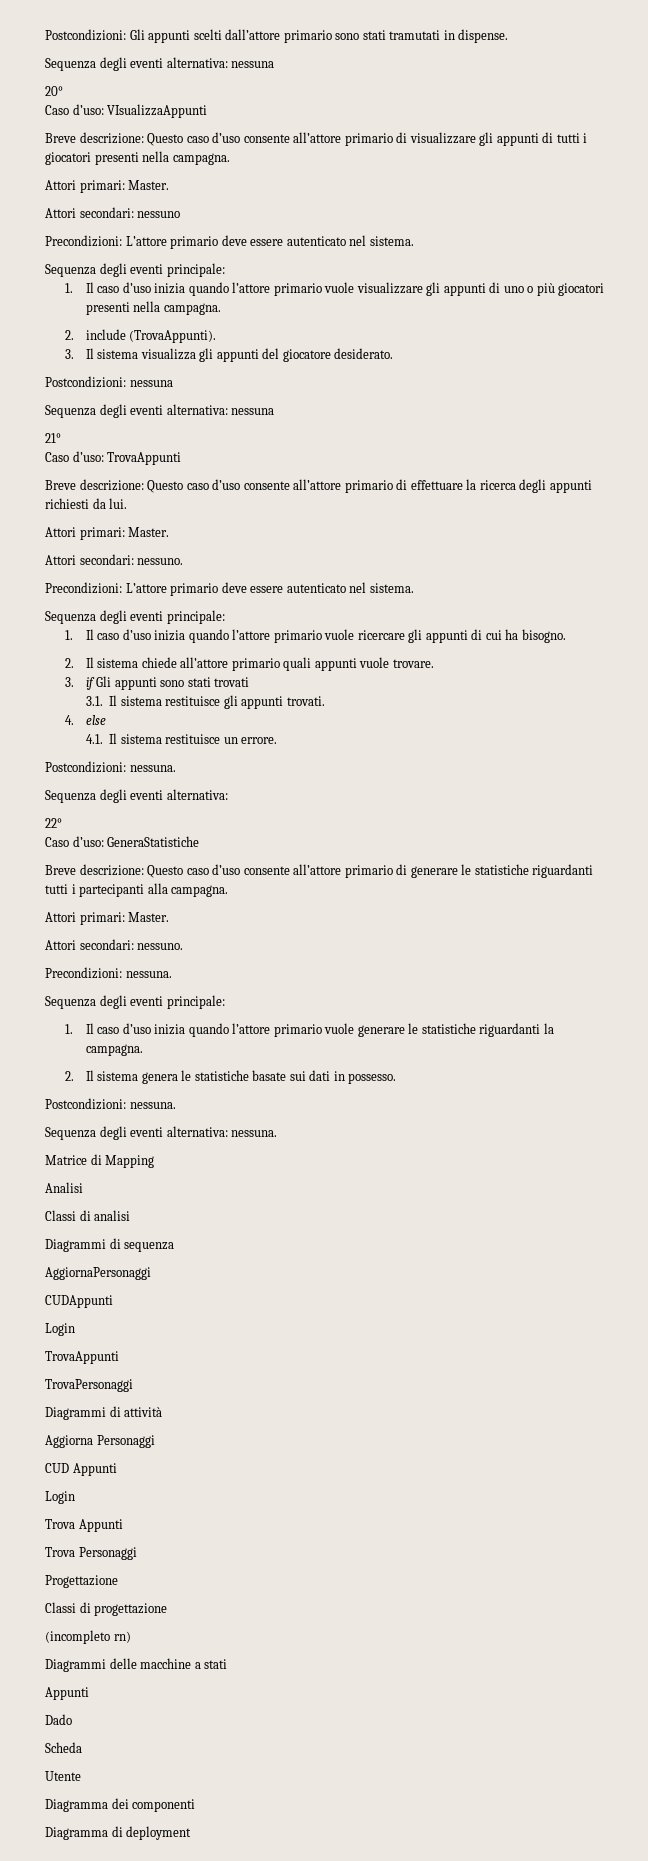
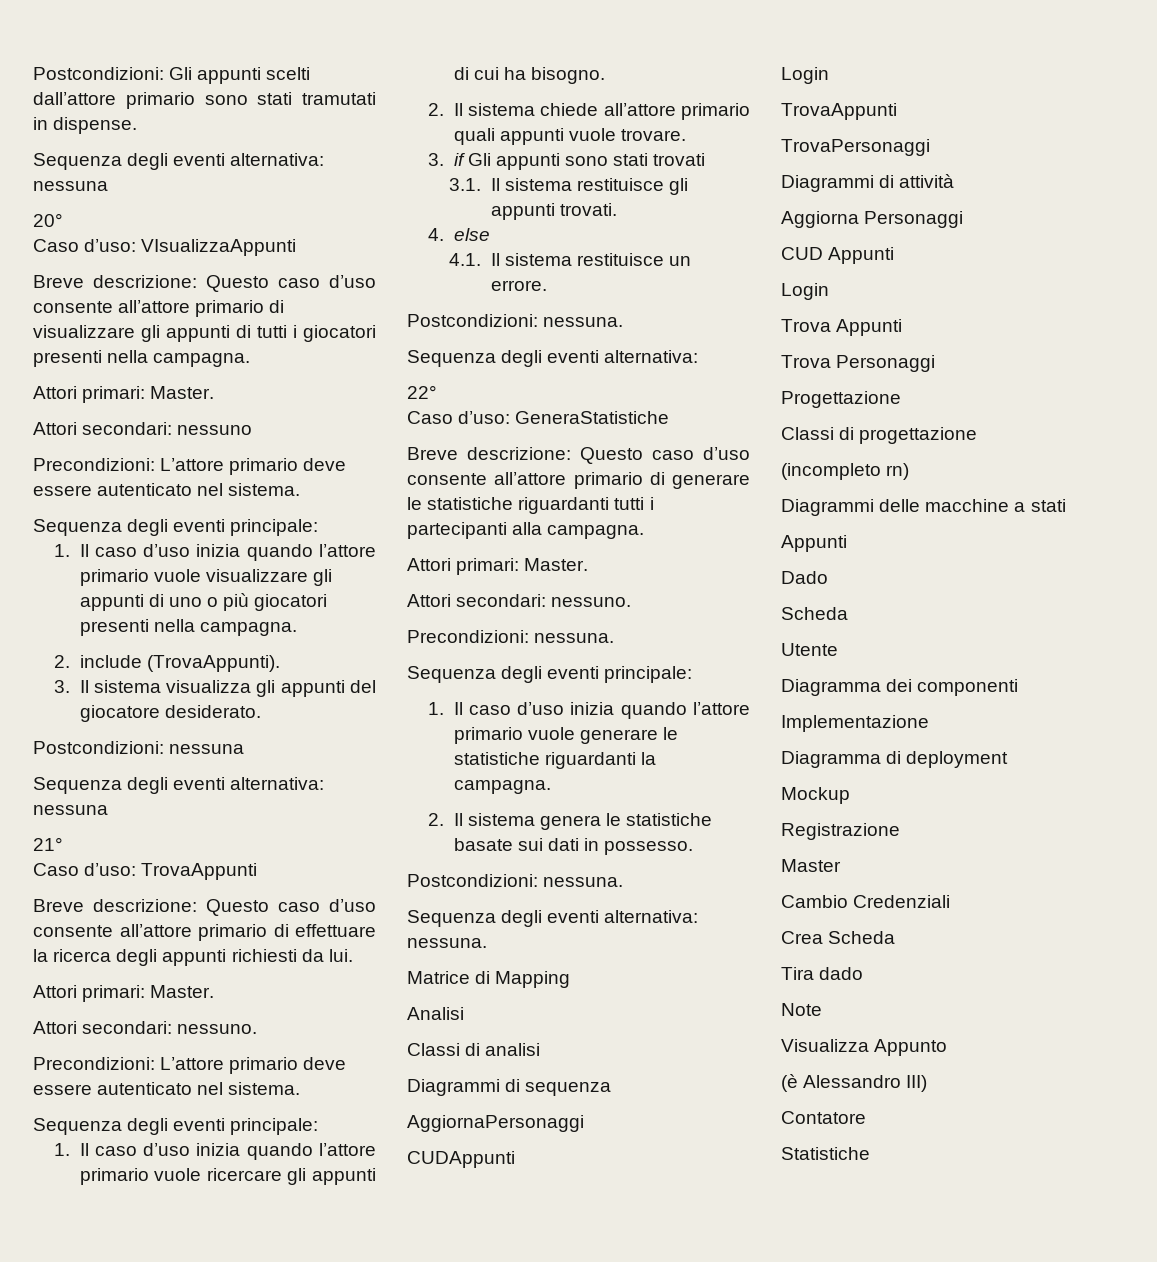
+ Implementazione
+ Mockup
+ Registrazione
+ Master
+ Cambio Credenziali
+ Crea Scheda
+ Tira dado
+ Note
+ Visualizza Appunto
+ (è Alessandro III)
+ Contatore
+ Statistiche

